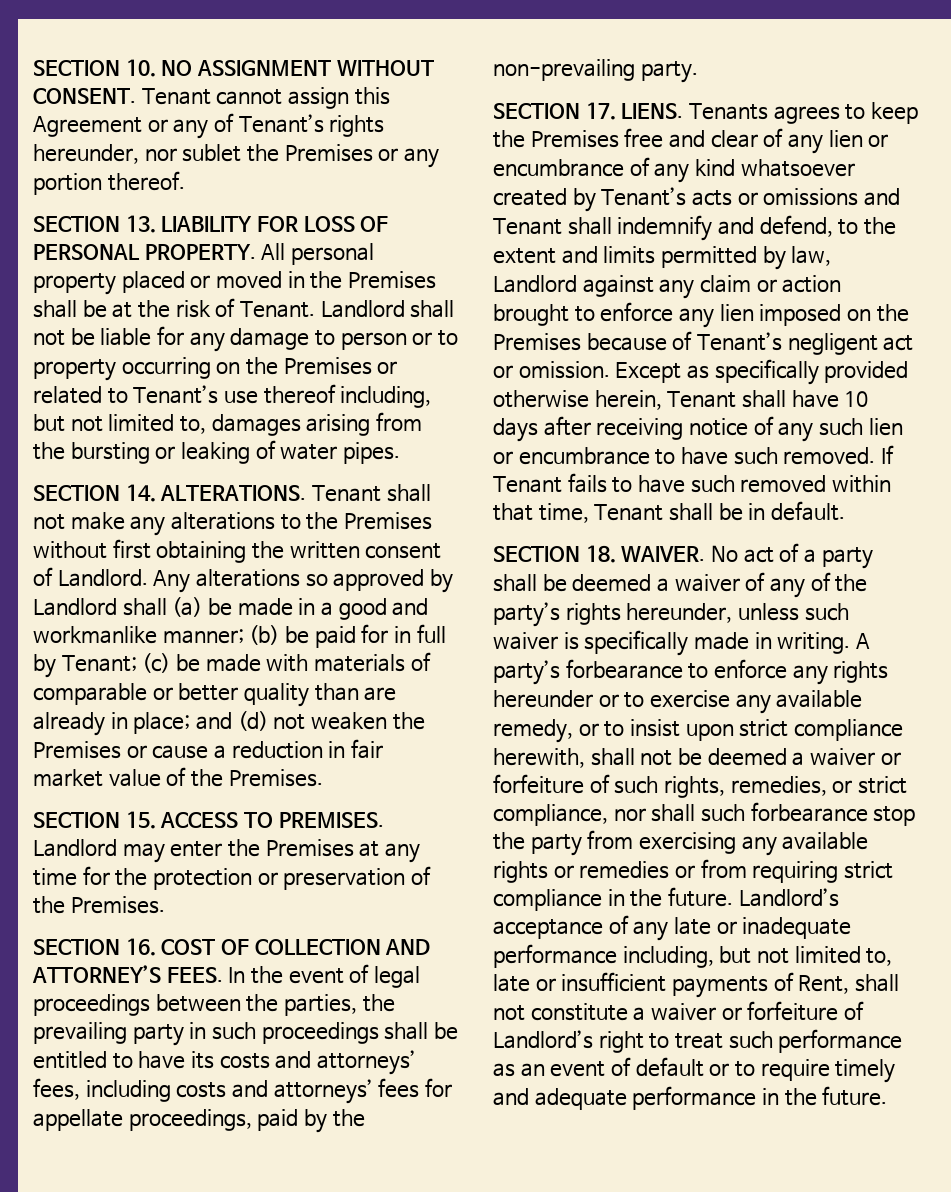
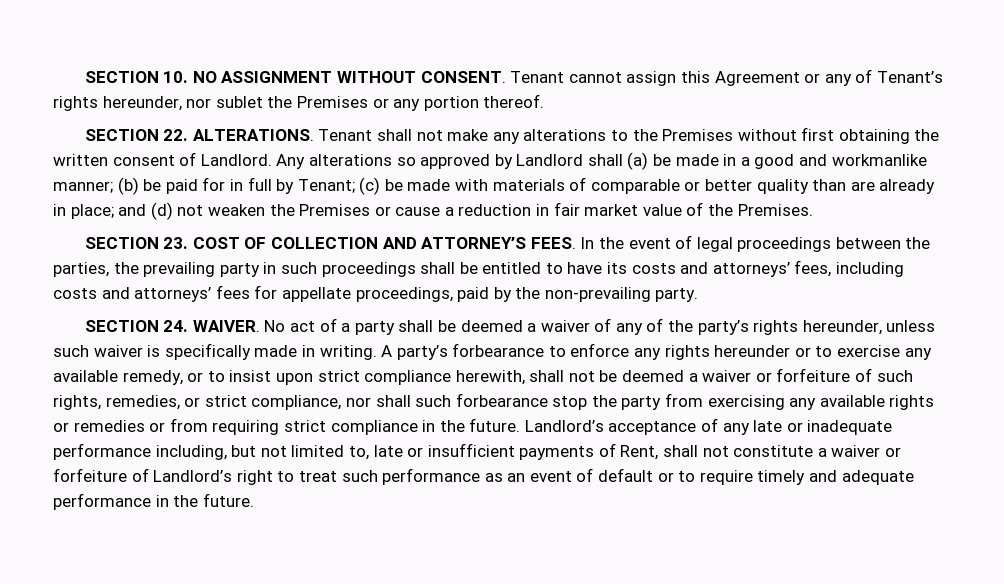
- SECTION 13. LIABILITY FOR LOSS OF PERSONAL PROPERTY. All personal property placed or moved in the Premises shall be at the risk of Tenant. Landlord shall not be liable for any damage to person or to property occurring on the Premises or related to Tenant’s use thereof including, but not limited to, damages arising from the bursting or leaking of water pipes.
- SECTION 14. ALTERATIONS.
+ SECTION 22. ALTERATIONS.
- SECTION 15. ACCESS TO PREMISES. Landlord may enter the Premises at any time for the protection or preservation of the Premises.
- SECTION 16. COST OF COLLECTION AND ATTORNEY’S FEES.
+ SECTION 23. COST OF COLLECTION AND ATTORNEY’S FEES.
- SECTION 17. LIENS. Tenants agrees to keep the Premises free and clear of any lien or encumbrance of any kind whatsoever created by Tenant’s acts or omissions and Tenant shall indemnify and defend, to the extent and limits permitted by law, Landlord against any claim or action brought to enforce any lien imposed on the Premises because of Tenant’s negligent act or omission. Except as specifically provided otherwise herein, Tenant shall have 10 days after receiving notice of any such lien or encumbrance to have such removed. If Tenant fails to have such removed within that time, Tenant shall be in default.
- SECTION 18. WAIVER.
+ SECTION 24. WAIVER.

